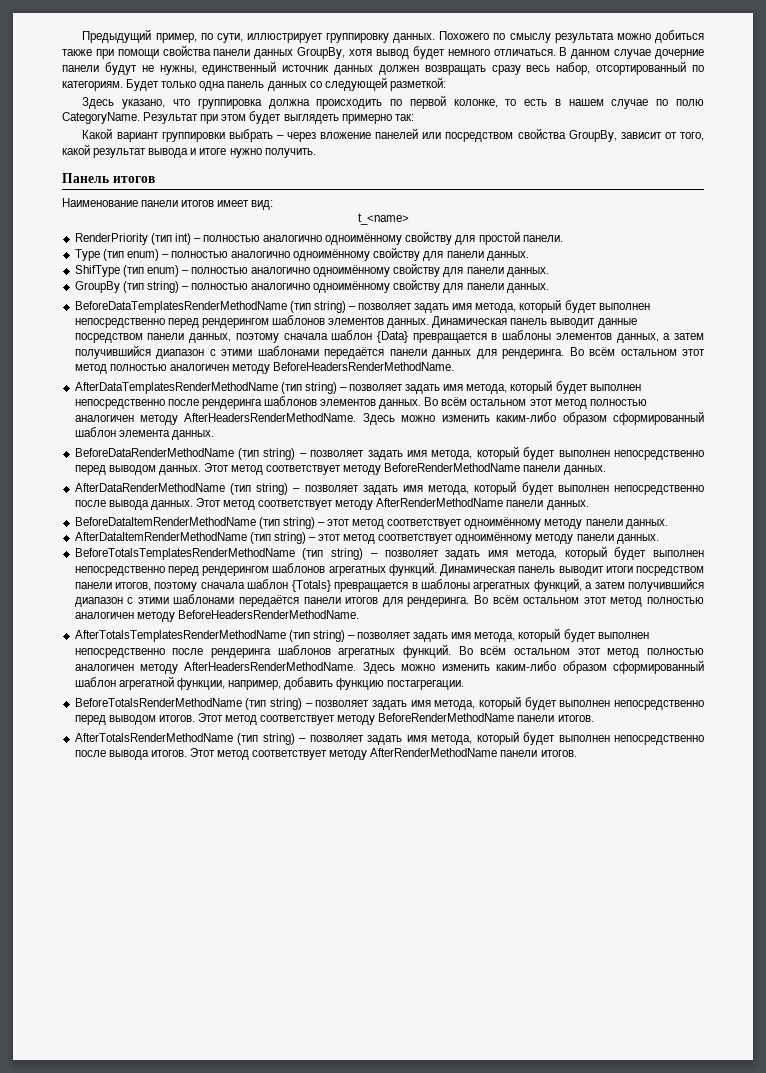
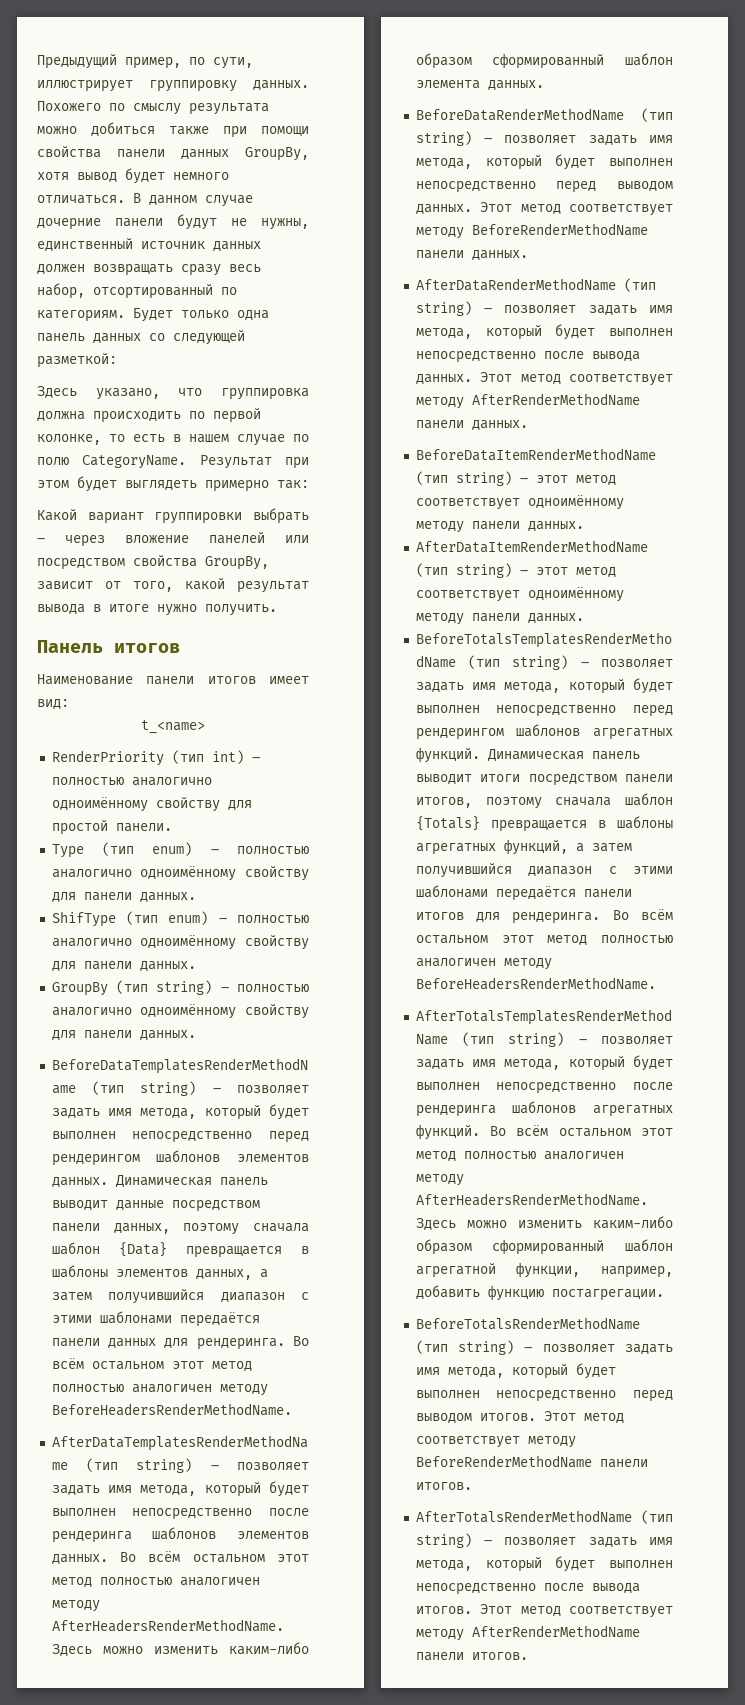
- Какой вариант группировки выбрать – через вложение панелей или посредством свойства GroupBy, зависит от того, какой результат вывода и итоге нужно получить.
+ Какой вариант группировки выбрать – через вложение панелей или посредством свойства GroupBy, зависит от того, какой результат вывода в итоге нужно получить.

